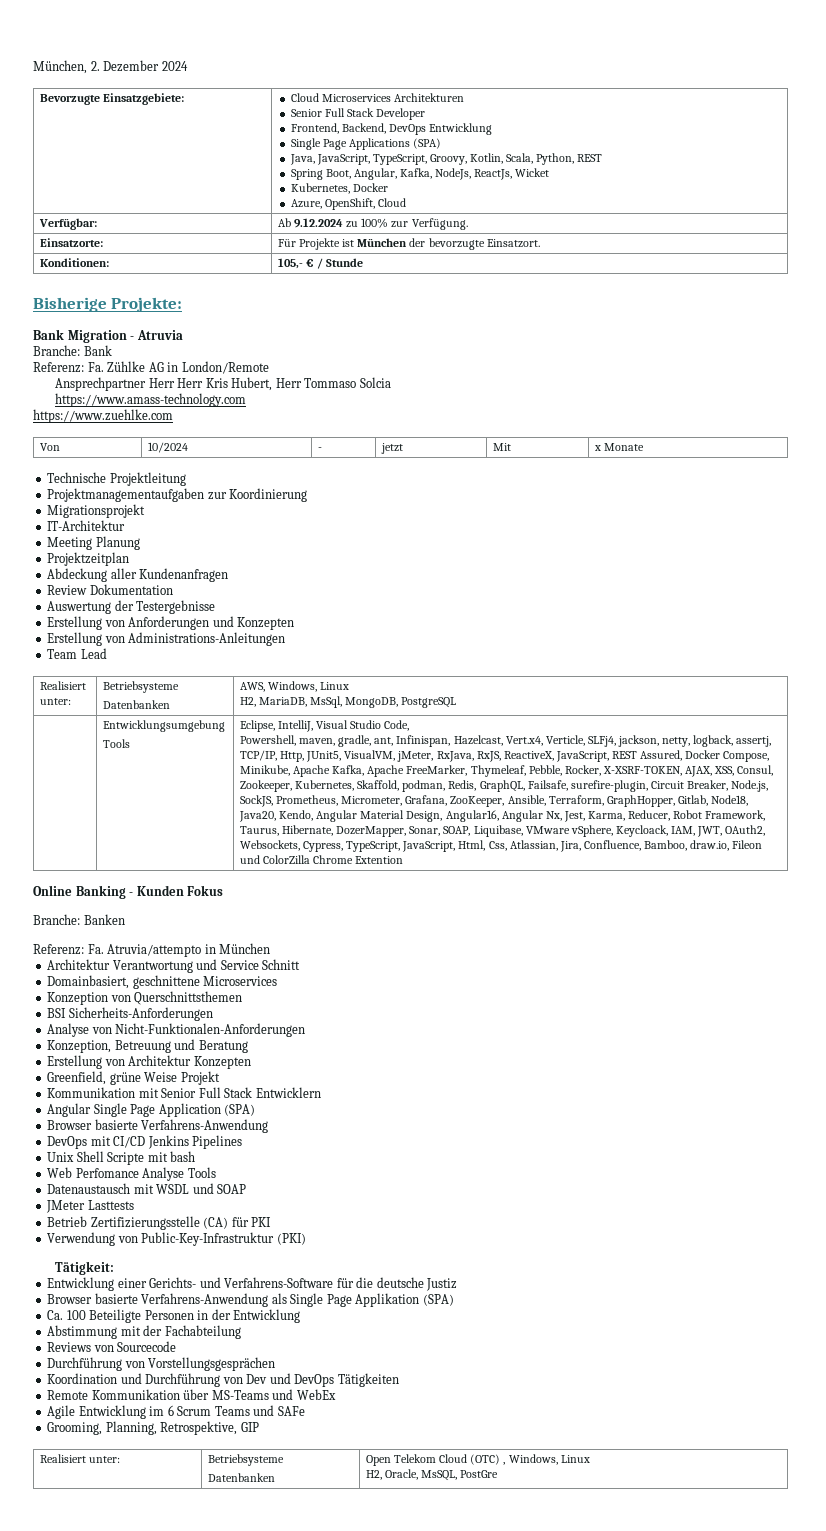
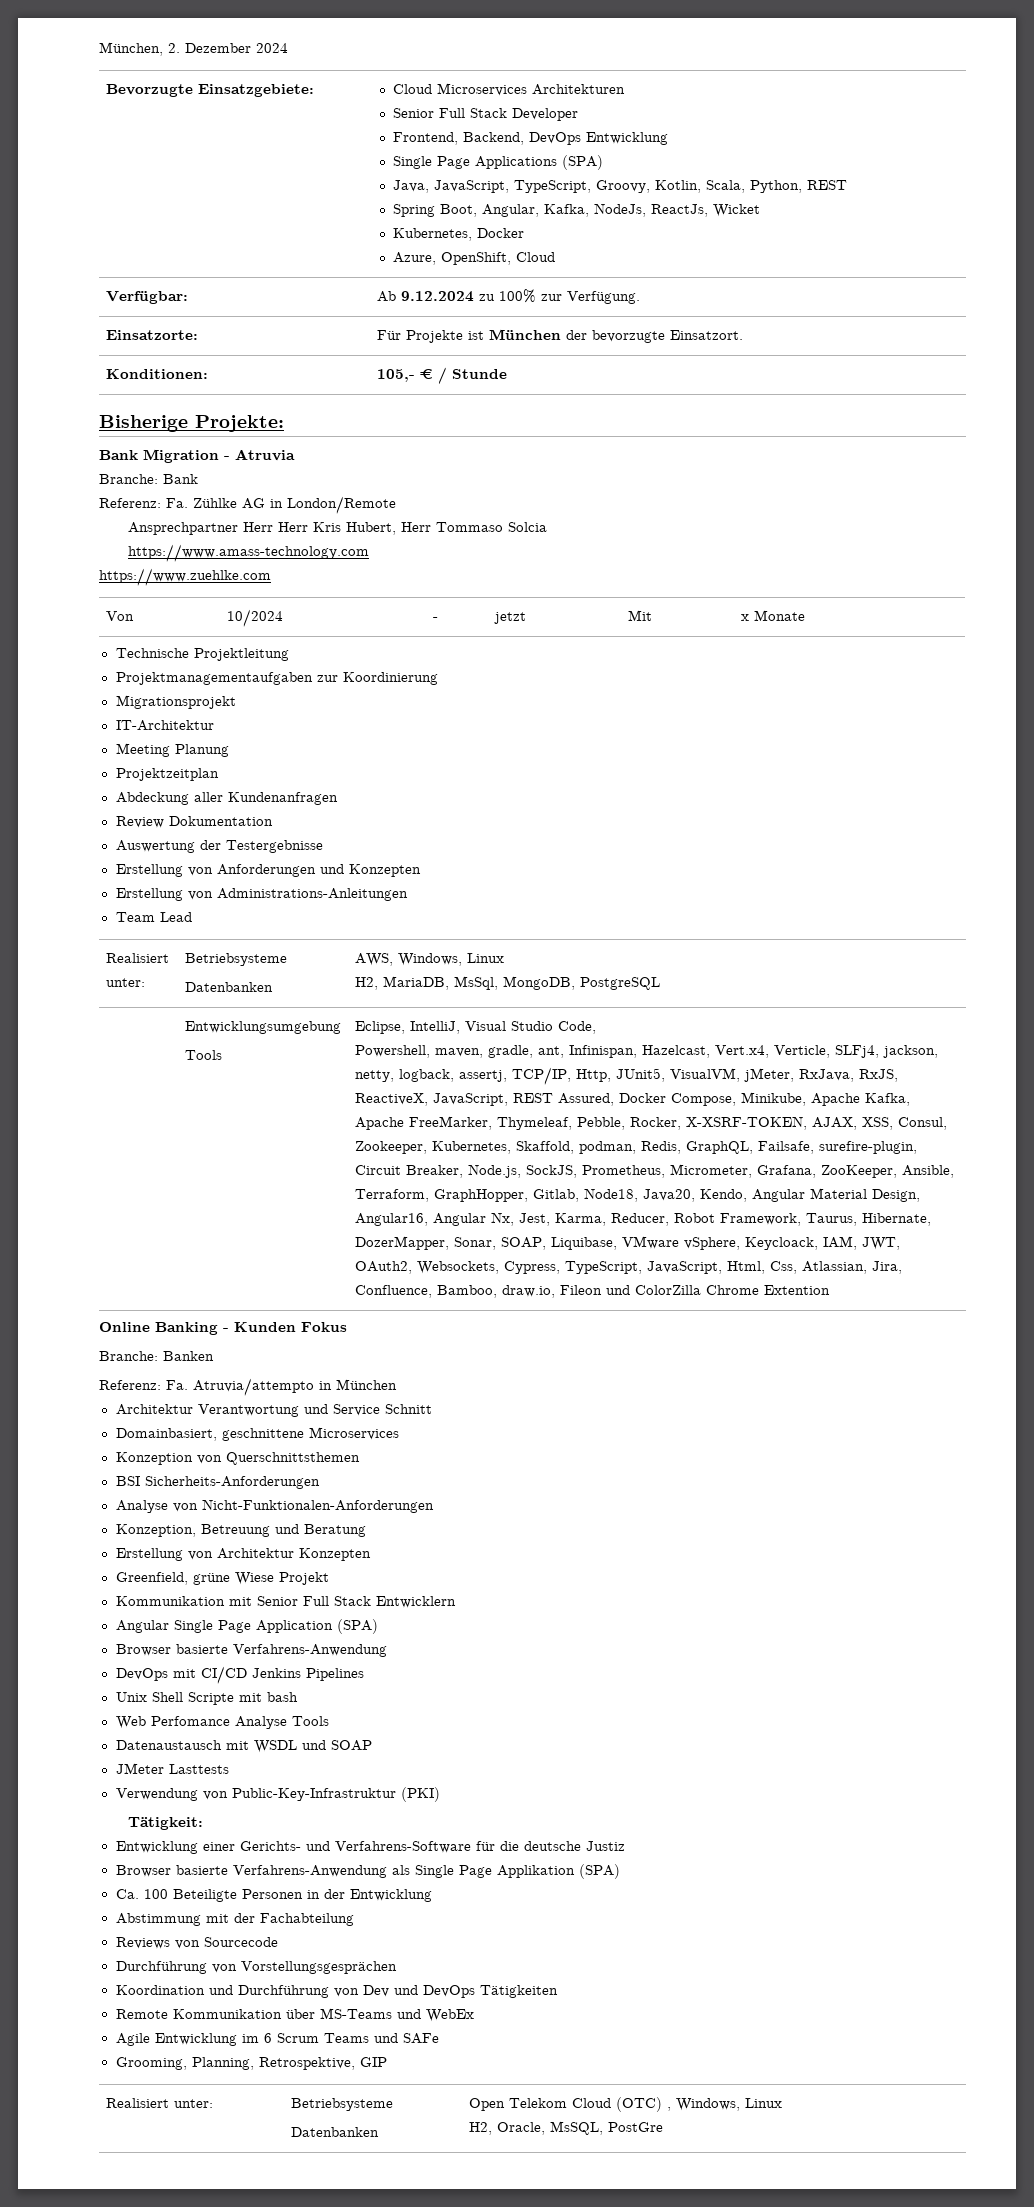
- Greenfield, grüne Weise Projekt
+ Greenfield, grüne Wiese Projekt
- Betrieb Zertifizierungsstelle (CA) für PKI

